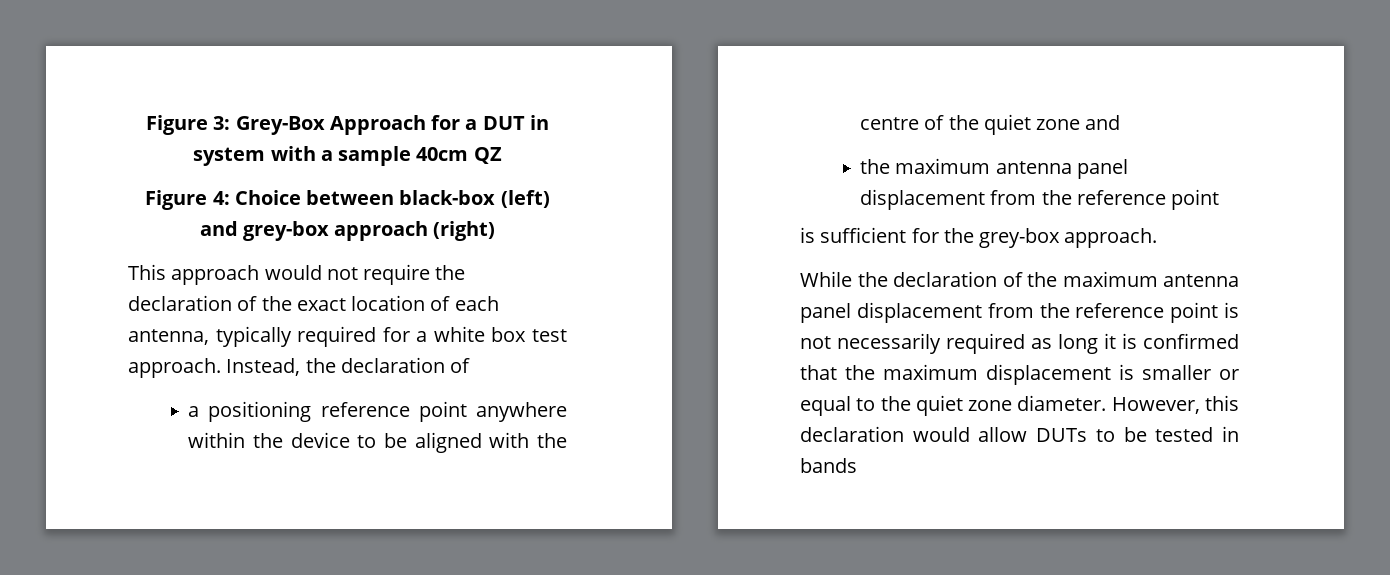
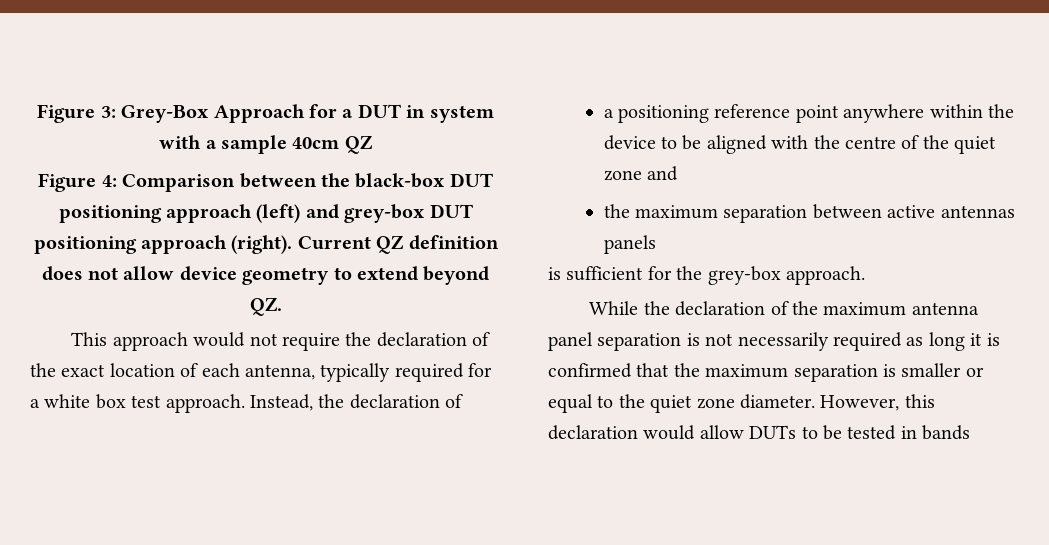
- Figure 4: Choice between black-box (left) and grey-box approach (right)
+ Figure 4: Comparison between the black-box DUT positioning approach (left) and grey-box DUT positioning approach (right). Current QZ definition does not allow device geometry to extend beyond QZ.
  a positioning reference point anywhere within the device to be aligned with the centre of the quiet zone and
- the maximum antenna panel displacement from the reference point
+ the maximum separation between active antennas panels
- While the declaration of the maximum antenna panel displacement from the reference point is not necessarily required as long it is confirmed that the maximum displacement is smaller or equal to the quiet zone diameter.
+ While the declaration of the maximum antenna panel separation is not necessarily required as long it is confirmed that the maximum separation is smaller or equal to the quiet zone diameter.

